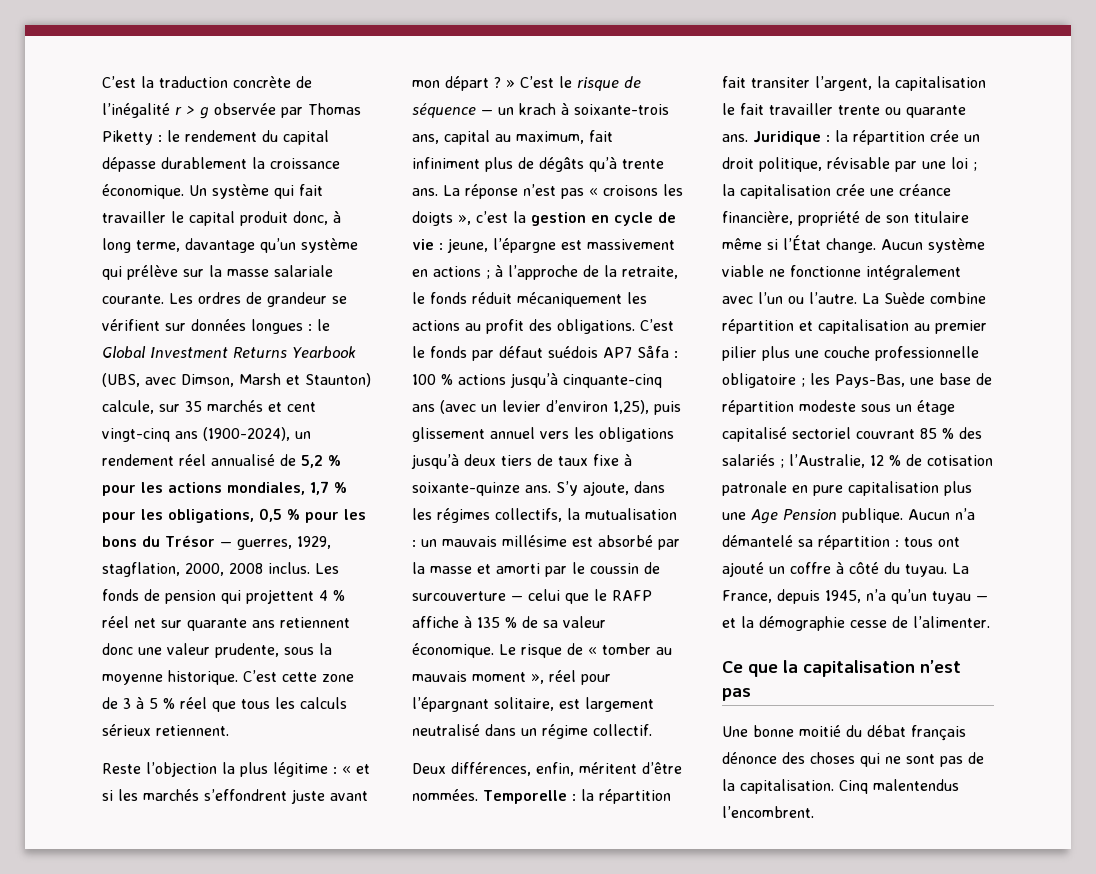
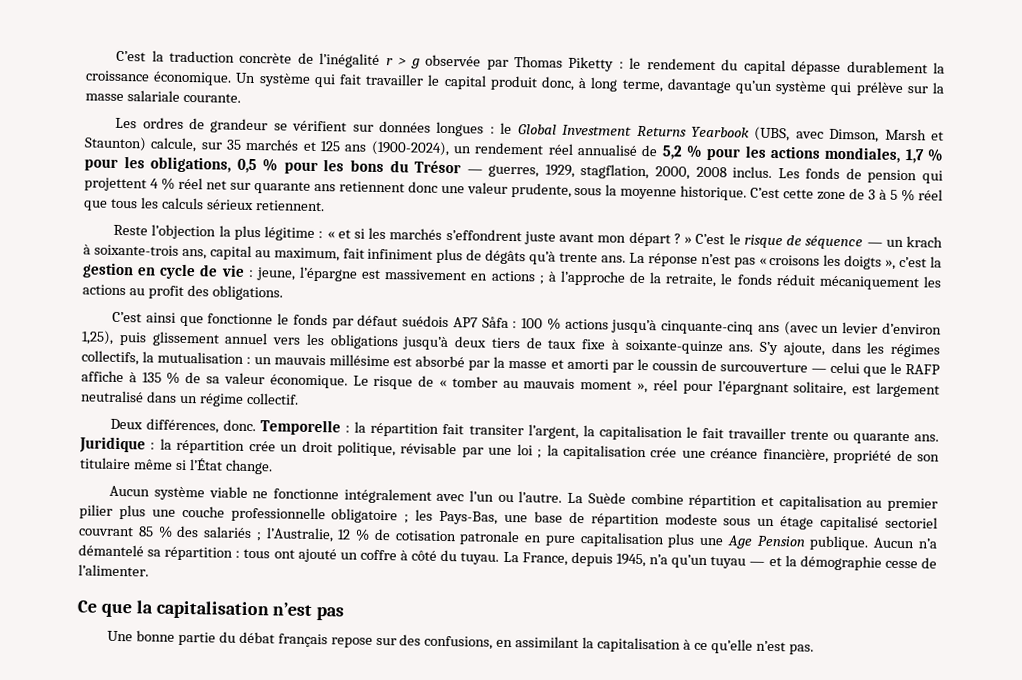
- Un système qui fait travailler le capital produit donc, à long terme, davantage qu’un système qui prélève sur la masse salariale courante. Les ordres de grandeur se vérifient sur données longues :
+ Un système qui fait travailler le capital produit donc, à long terme, davantage qu’un système qui prélève sur la masse salariale courante.
+ Les ordres de grandeur se vérifient sur données longues :
- le Global Investment Returns Yearbook (UBS, avec Dimson, Marsh et Staunton) calcule, sur 35 marchés et cent vingt-cinq ans (1900-2024), un rendement réel annualisé de 5,2 % pour les actions mondiales, 1,7 % pour les obligations, 0,5 % pour les bons du Trésor — guerres, 1929, stagflation, 2000, 2008 inclus.
+ le Global Investment Returns Yearbook (UBS, avec Dimson, Marsh et Staunton) calcule, sur 35 marchés et 125 ans (1900-2024), un rendement réel annualisé de 5,2 % pour les actions mondiales, 1,7 % pour les obligations, 0,5 % pour les bons du Trésor — guerres, 1929, stagflation, 2000, 2008 inclus.
- à l’approche de la retraite, le fonds réduit mécaniquement les actions au profit des obligations. C’est le fonds par défaut suédois AP7 Såfa :
+ à l’approche de la retraite, le fonds réduit mécaniquement les actions au profit des obligations.
+ C’est ainsi que fonctionne le fonds par défaut suédois AP7 Såfa :
- Deux différences, enfin, méritent d’être nommées.
+ Deux différences, donc.
- Juridique : la répartition crée un droit politique, révisable par une loi ; la capitalisation crée une créance financière, propriété de son titulaire même si l’État change. Aucun système viable ne fonctionne intégralement avec l’un ou l’autre.
+ Juridique : la répartition crée un droit politique, révisable par une loi ; la capitalisation crée une créance financière, propriété de son titulaire même si l’État change.
+ Aucun système viable ne fonctionne intégralement avec l’un ou l’autre.
- Une bonne moitié du débat français dénonce des choses qui ne sont pas de la capitalisation. Cinq malentendus l’encombrent.
+ Une bonne partie du débat français repose sur des confusions, en assimilant la capitalisation à ce qu’elle n’est pas.

